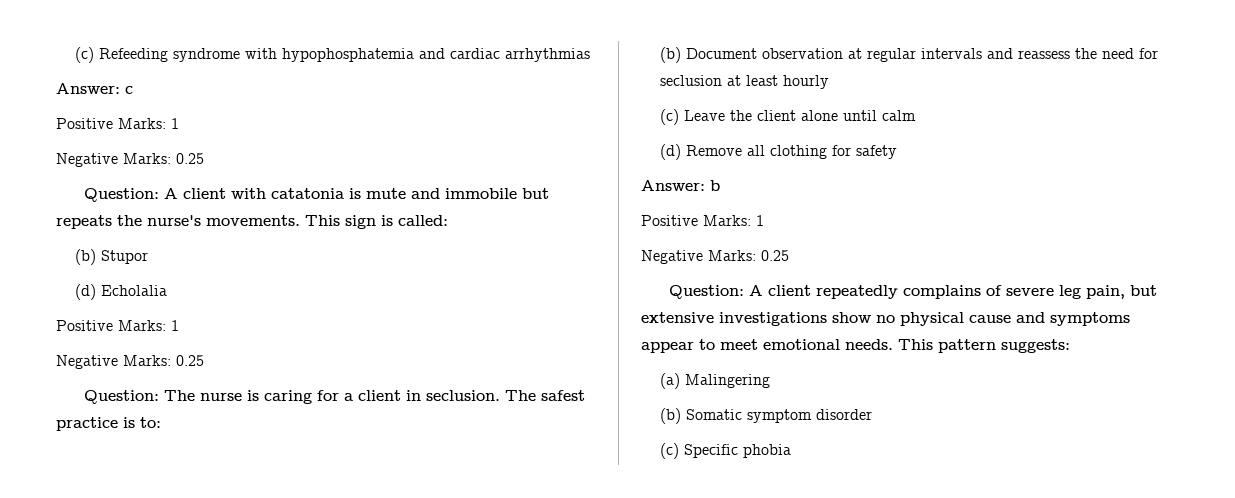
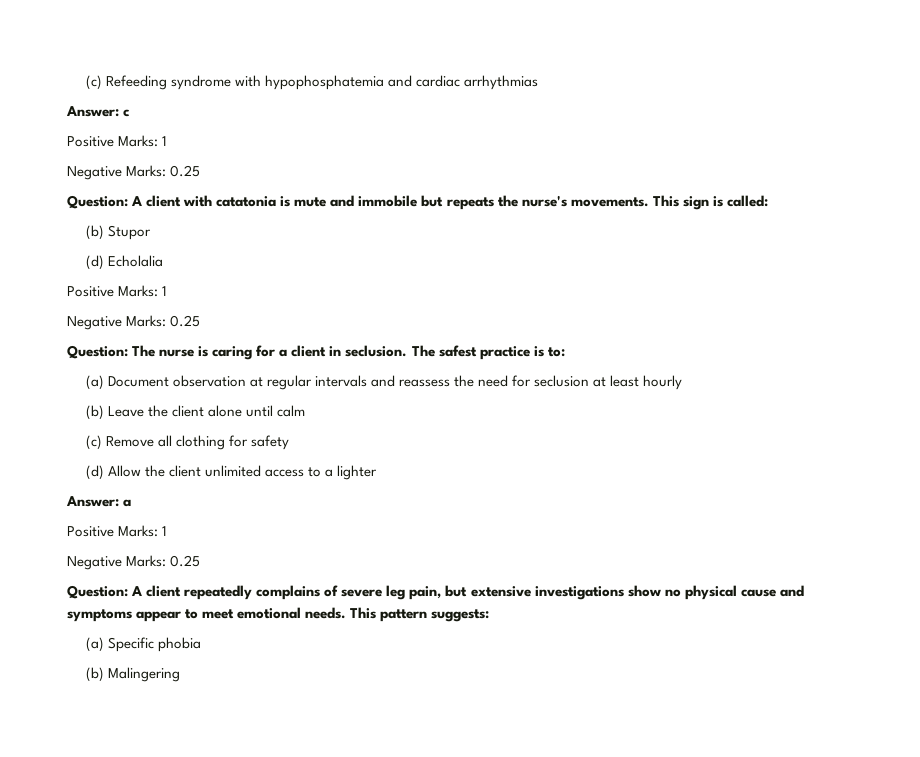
- (b) Document observation at regular intervals and reassess the need for seclusion at least hourly
+ (a) Document observation at regular intervals and reassess the need for seclusion at least hourly
- (c) Leave the client alone until calm
+ (b) Leave the client alone until calm
- (d) Remove all clothing for safety
+ (c) Remove all clothing for safety
- Answer: b
+ (d) Allow the client unlimited access to a lighter
+ Answer: a
- (a) Malingering
- (b) Somatic symptom disorder
- (c) Specific phobia
+ (a) Specific phobia
+ (b) Malingering

